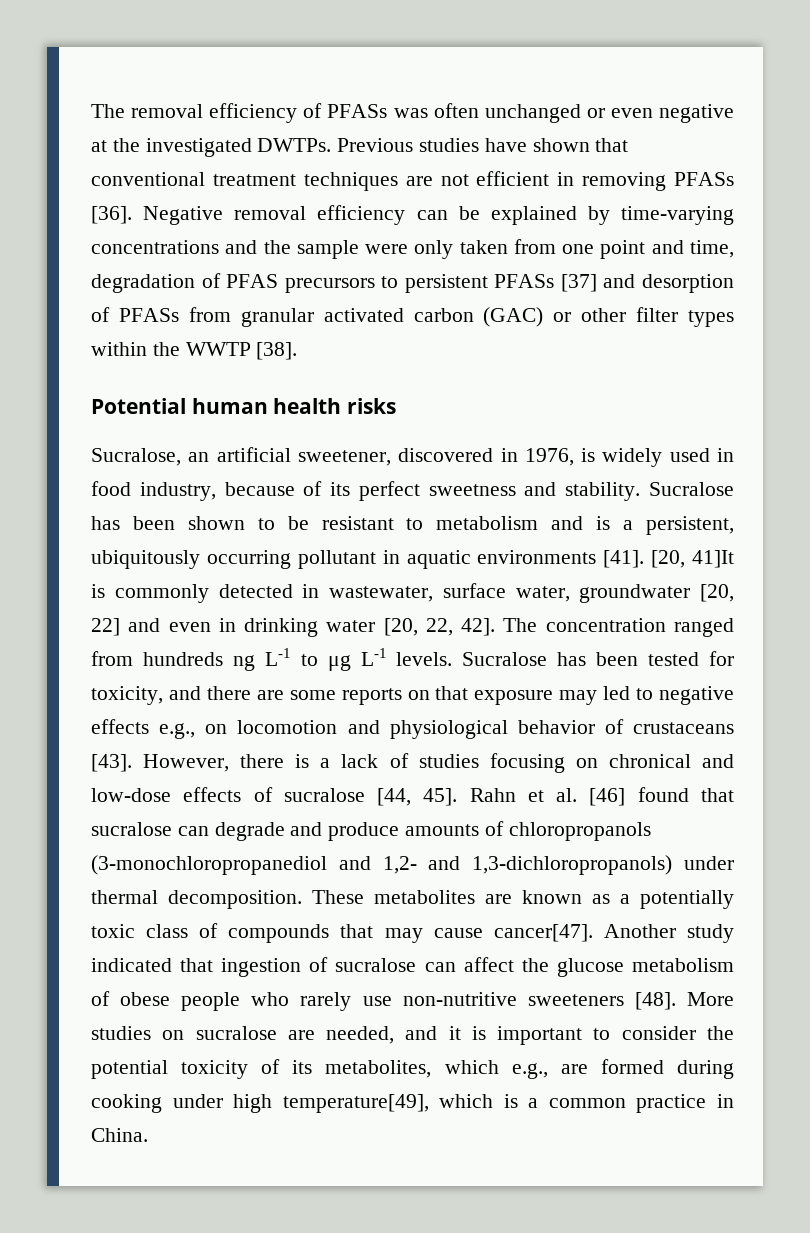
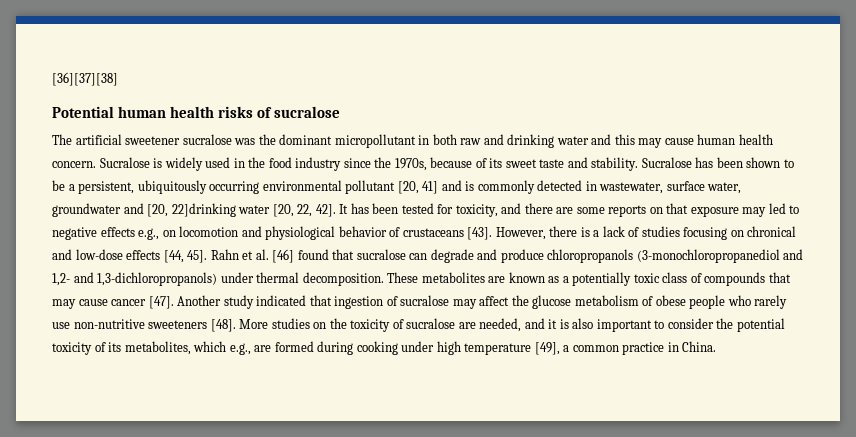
- The removal efficiency of PFASs was often unchanged or even negative at the investigated DWTPs. Previous studies have shown that conventional treatment techniques are not efficient in removing PFASs [36]. Negative removal efficiency can be explained by time-varying concentrations and the sample were only taken from one point and time, degradation of PFAS precursors to persistent PFASs [37] and desorption of PFASs from granular activated carbon (GAC) or other filter types within the WWTP [38].
- Potential human health risks
- Sucralose, an artificial sweetener, discovered in 1976, is widely used in food industry, because of its perfect sweetness and stability.
+ [36][37][38]
+ Potential human health risks of sucralose
+ The artificial sweetener sucralose was the dominant micropollutant in both raw and drinking water and this may cause human health concern. Sucralose is widely used in the food industry since the 1970s, because of its sweet taste and stability.
- Sucralose has been shown to be resistant to metabolism and is a persistent, ubiquitously occurring pollutant in aquatic environments [41]. [20, 41]It is commonly detected in wastewater, surface water, groundwater [20, 22] and even in drinking water [20, 22, 42]. The concentration ranged from hundreds ng L-1 to μg L-1 levels. Sucralose has been tested for toxicity, and there are some reports on that exposure may led to negative effects e.g., on locomotion and physiological behavior of crustaceans [43].
+ Sucralose has been shown to be a persistent, ubiquitously occurring environmental pollutant [20, 41] and is commonly detected in wastewater, surface water, groundwater and [20, 22]drinking water [20, 22, 42]. It has been tested for toxicity, and there are some reports on that exposure may led to negative effects e.g., on locomotion and physiological behavior of crustaceans [43].
- However, there is a lack of studies focusing on chronical and low-dose effects of sucralose [44, 45].
+ However, there is a lack of studies focusing on chronical and low-dose effects [44, 45].
- Rahn et al. [46] found that sucralose can degrade and produce amounts of chloropropanols (3-monochloropropanediol and 1,2- and 1,3-dichloropropanols) under thermal decomposition.
+ Rahn et al. [46] found that sucralose can degrade and produce chloropropanols (3-monochloropropanediol and 1,2- and 1,3-dichloropropanols) under thermal decomposition.
- These metabolites are known as a potentially toxic class of compounds that may cause cancer[47].
+ These metabolites are known as a potentially toxic class of compounds that may cause cancer [47].
- Another study indicated that ingestion of sucralose can affect the glucose metabolism of obese people who rarely use non-nutritive sweeteners [48].
+ Another study indicated that ingestion of sucralose may affect the glucose metabolism of obese people who rarely use non-nutritive sweeteners [48].
- More studies on sucralose are needed, and it is important to consider the potential toxicity of its metabolites, which e.g., are formed during cooking under high temperature[49], which is a common practice in China.
+ More studies on the toxicity of sucralose are needed, and it is also important to consider the potential toxicity of its metabolites, which e.g., are formed during cooking under high temperature [49], a common practice in China.

